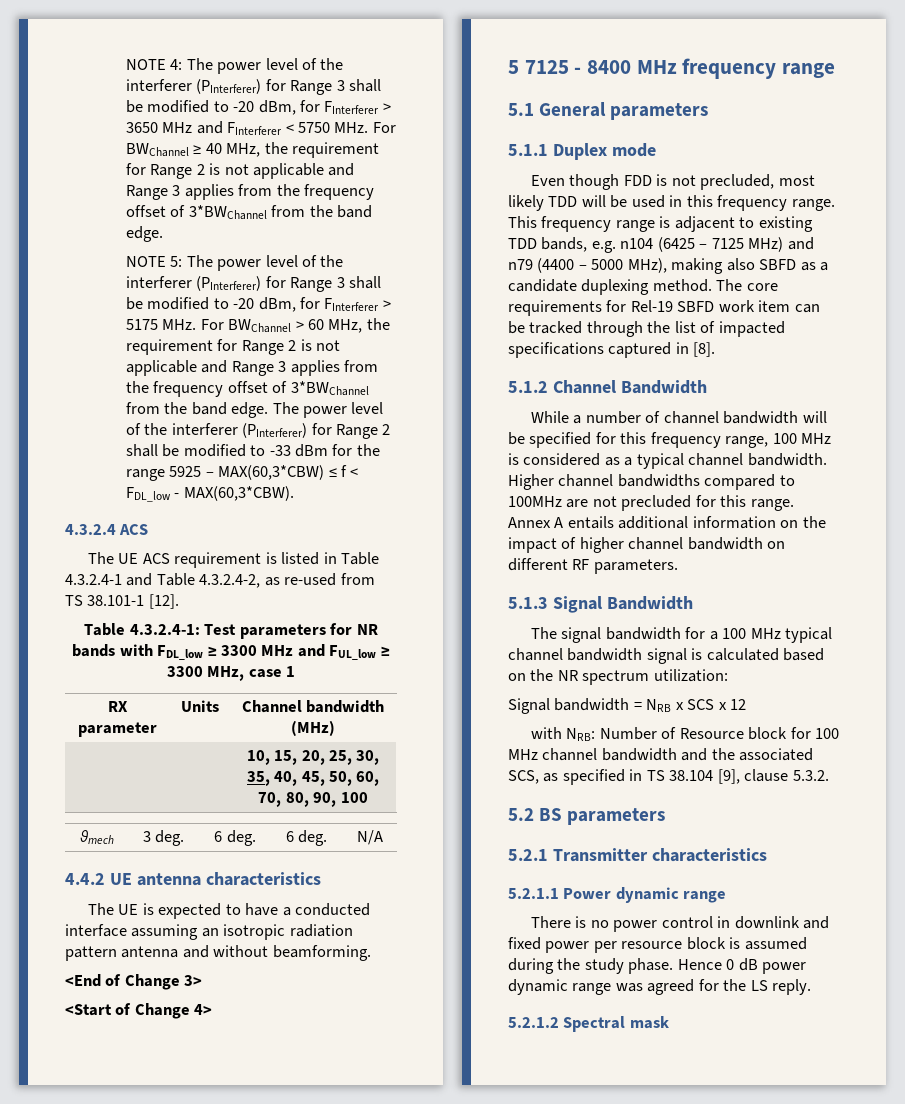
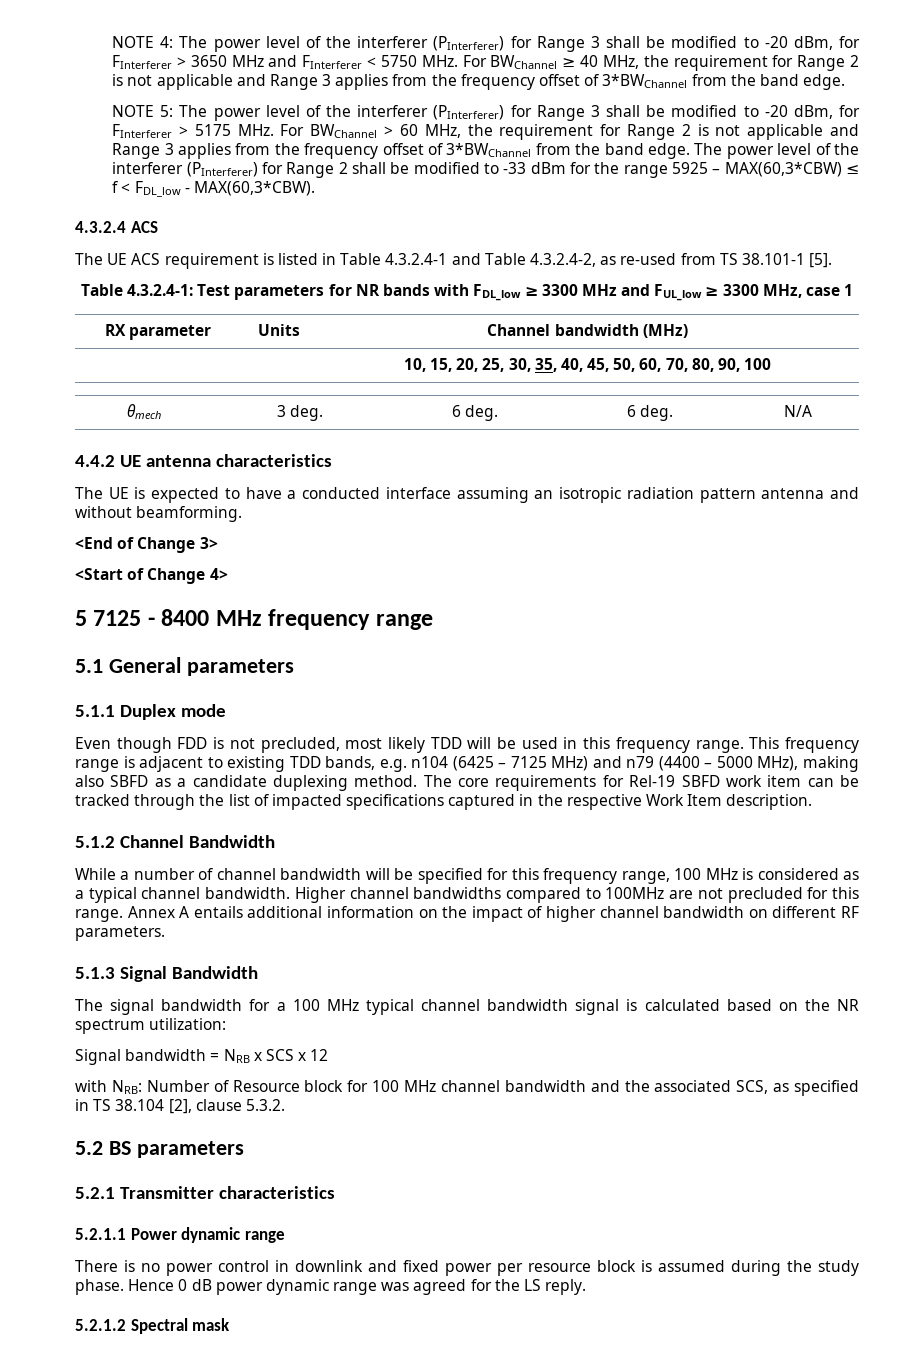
- The UE ACS requirement is listed in Table 4.3.2.4-1 and Table 4.3.2.4-2, as re-used from TS 38.101-1 [12].
+ The UE ACS requirement is listed in Table 4.3.2.4-1 and Table 4.3.2.4-2, as re-used from TS 38.101-1 [5].
- The core requirements for Rel-19 SBFD work item can be tracked through the list of impacted specifications captured in [8].
+ The core requirements for Rel-19 SBFD work item can be tracked through the list of impacted specifications captured in the respective Work Item description.
- with NRB: Number of Resource block for 100 MHz channel bandwidth and the associated SCS, as specified in TS 38.104 [9], clause 5.3.2.
+ with NRB: Number of Resource block for 100 MHz channel bandwidth and the associated SCS, as specified in TS 38.104 [2], clause 5.3.2.

